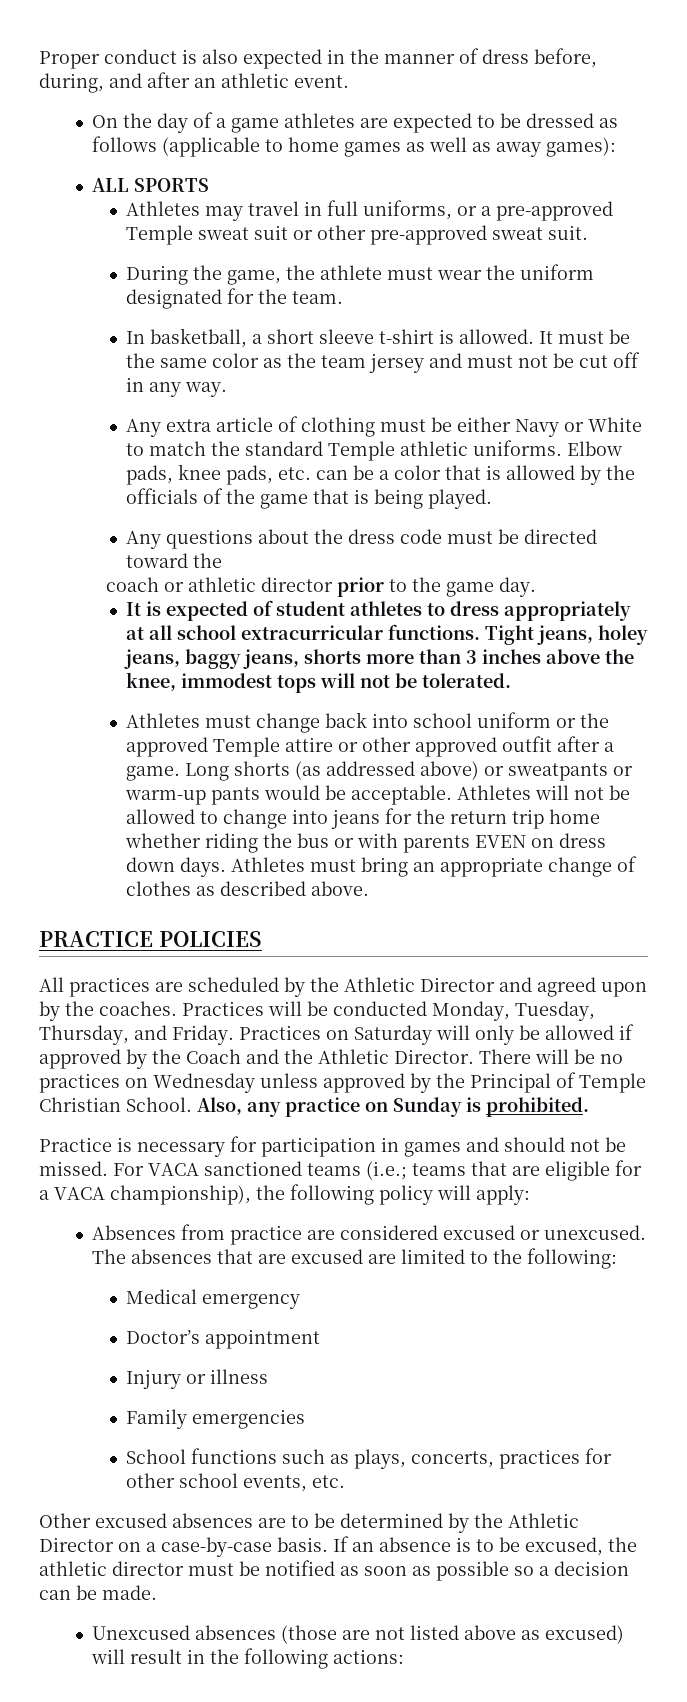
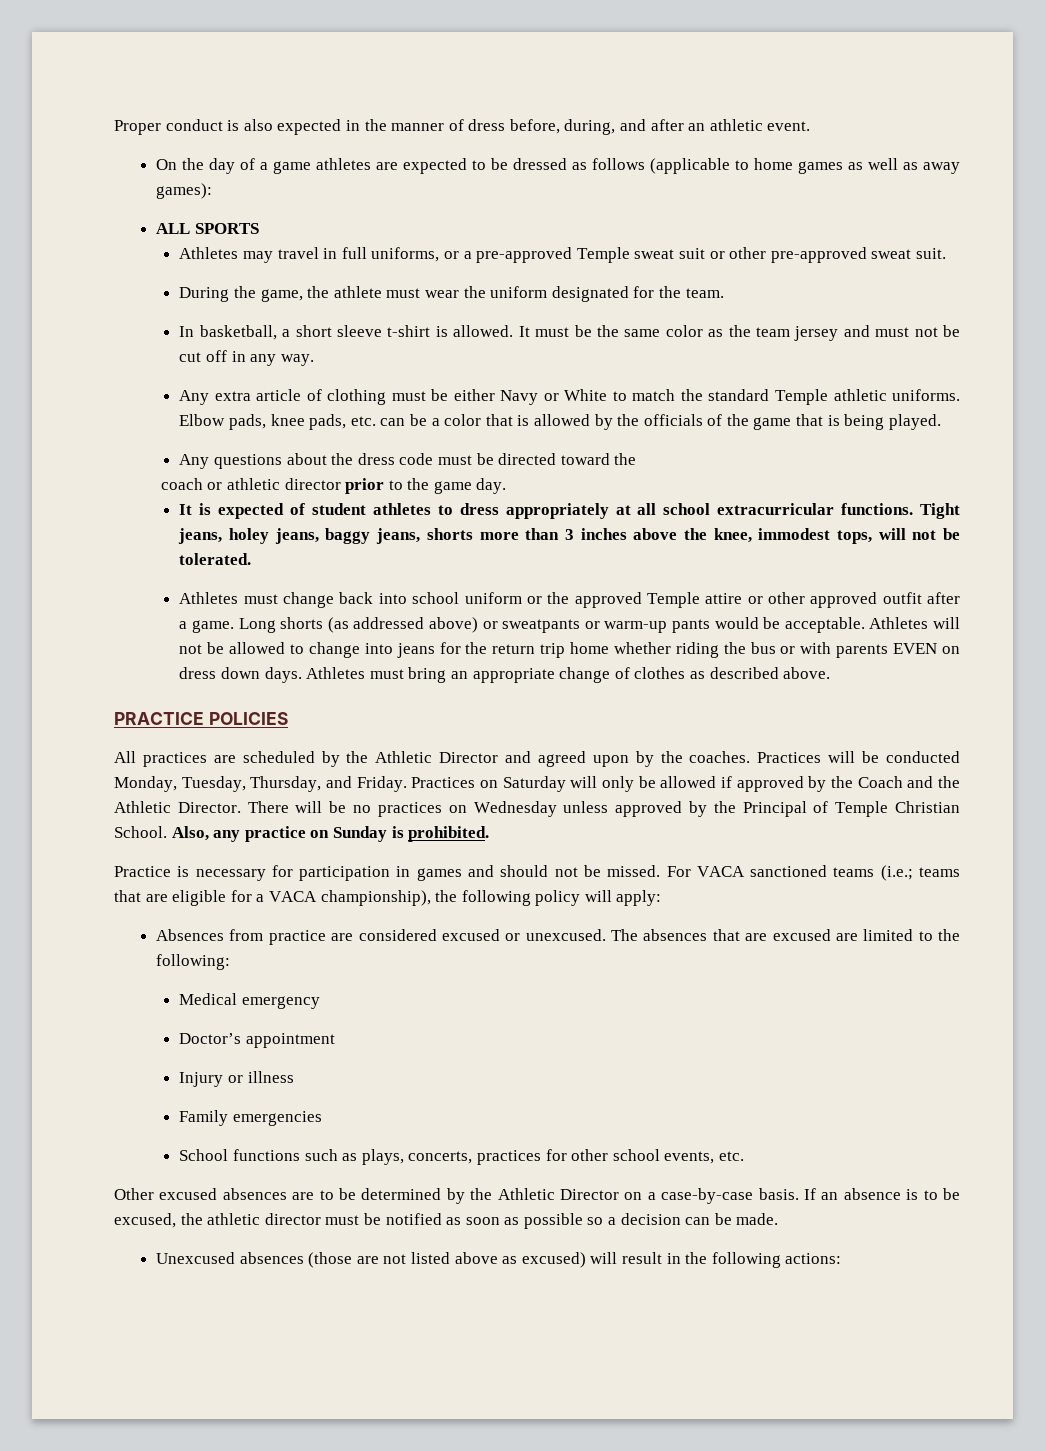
- Tight jeans, holey jeans, baggy jeans, shorts more than 3 inches above the knee, immodest tops will not be tolerated.
+ Tight jeans, holey jeans, baggy jeans, shorts more than 3 inches above the knee, immodest tops, will not be tolerated.

